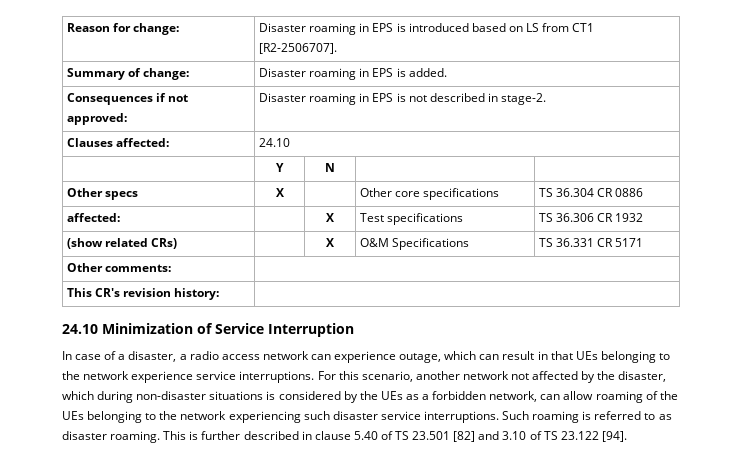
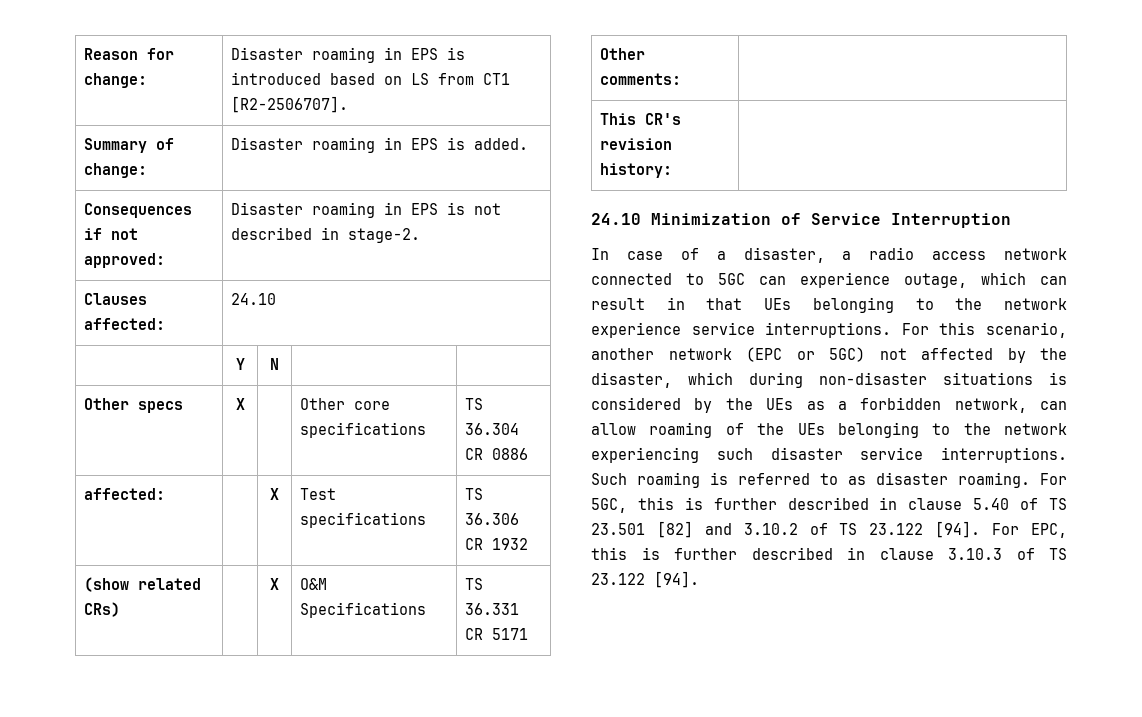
- In case of a disaster, a radio access network can experience outage, which can result in that UEs belonging to the network experience service interruptions.
+ In case of a disaster, a radio access network connected to 5GC can experience outage, which can result in that UEs belonging to the network experience service interruptions.
- For this scenario, another network not affected by the disaster, which during non-disaster situations is considered by the UEs as a forbidden network, can allow roaming of the UEs belonging to the network experiencing such disaster service interruptions.
+ For this scenario, another network (EPC or 5GC) not affected by the disaster, which during non-disaster situations is considered by the UEs as a forbidden network, can allow roaming of the UEs belonging to the network experiencing such disaster service interruptions.
- This is further described in clause 5.40 of TS 23.501 [82] and 3.10 of TS 23.122 [94].
+ For 5GC, this is further described in clause 5.40 of TS 23.501 [82] and 3.10.2 of TS 23.122 [94]. For EPC, this is further described in clause 3.10.3 of TS 23.122 [94].

